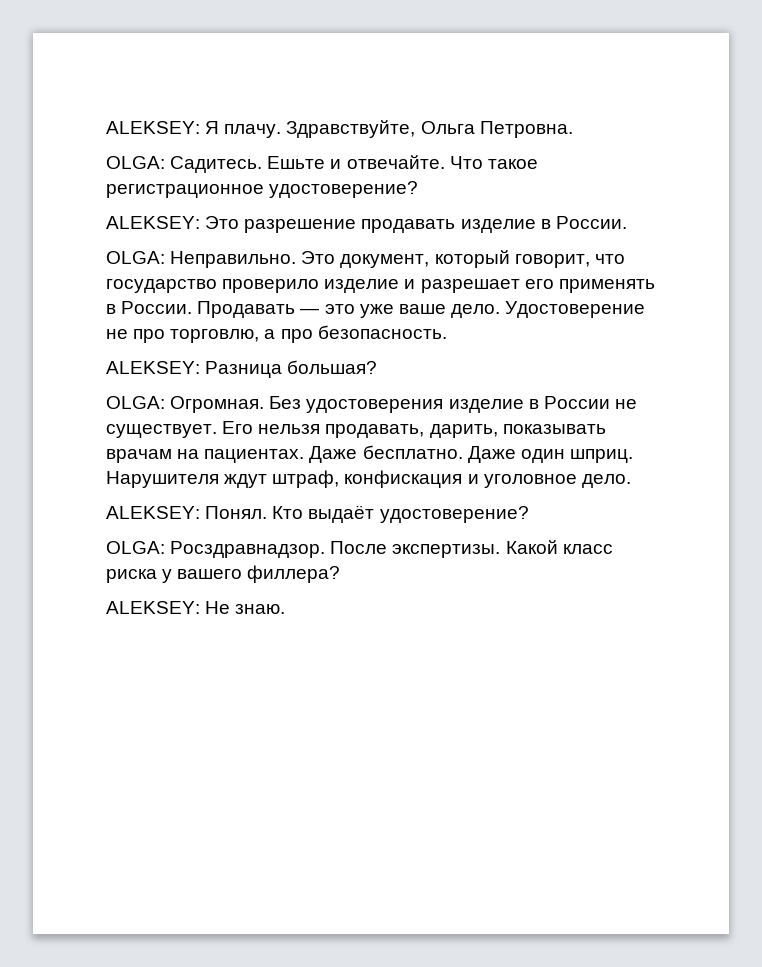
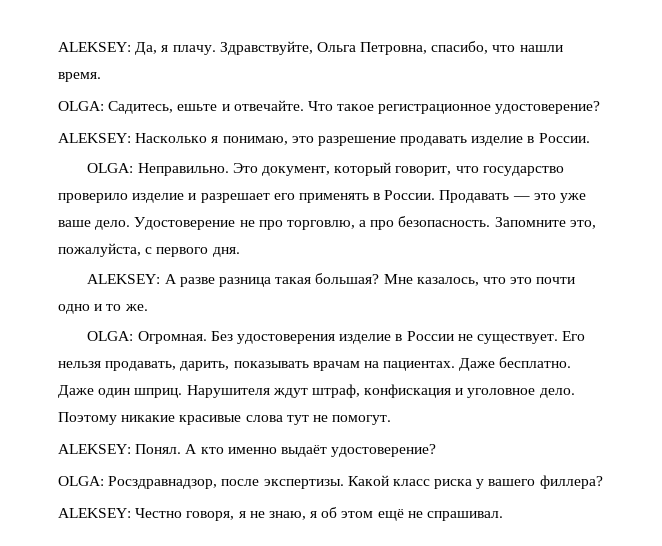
- ALEKSEY: Я плачу.
+ ALEKSEY: Да, я плачу.
- Здравствуйте, Ольга Петровна.
- OLGA: Садитесь. Ешьте и отвечайте.
+ Здравствуйте, Ольга Петровна, спасибо, что нашли время.
+ OLGA: Садитесь, ешьте и отвечайте.
- ALEKSEY: Это разрешение продавать изделие в России.
+ ALEKSEY: Насколько я понимаю, это разрешение продавать изделие в России.
- Удостоверение не про торговлю, а про безопасность.
- ALEKSEY: Разница большая?
+ Удостоверение не про торговлю, а про безопасность. Запомните это, пожалуйста, с первого дня.
+ ALEKSEY: А разве разница такая большая? Мне казалось, что это почти одно и то же.
+ Поэтому никакие красивые слова тут не помогут.
- Кто выдаёт удостоверение?
+ А кто именно выдаёт удостоверение?
- OLGA: Росздравнадзор. После экспертизы.
+ OLGA: Росздравнадзор, после экспертизы.
- ALEKSEY: Не знаю.
+ ALEKSEY: Честно говоря, я не знаю, я об этом ещё не спрашивал.

